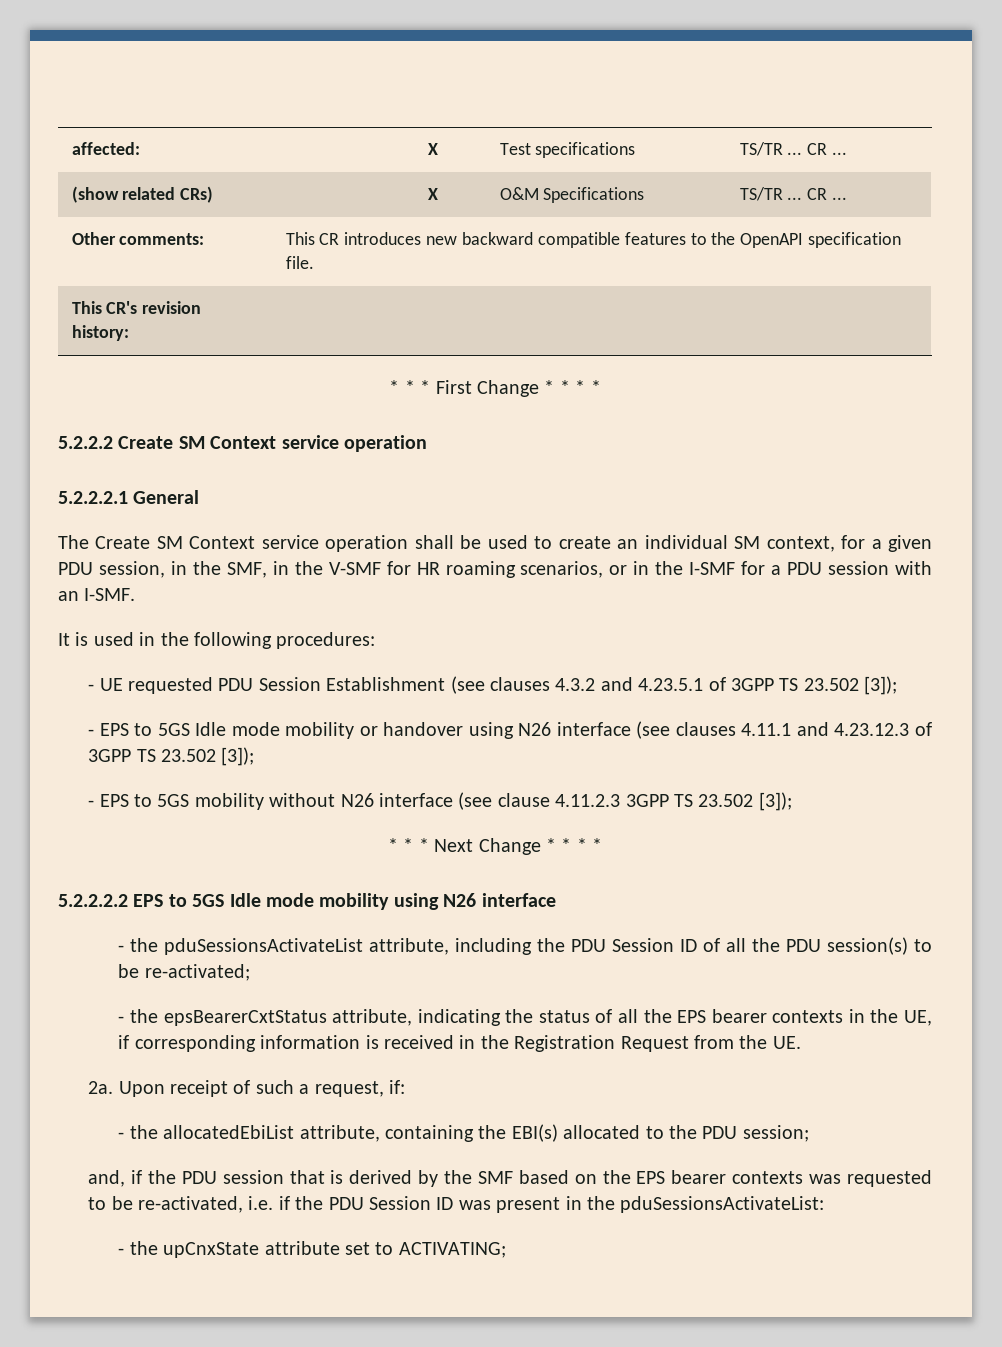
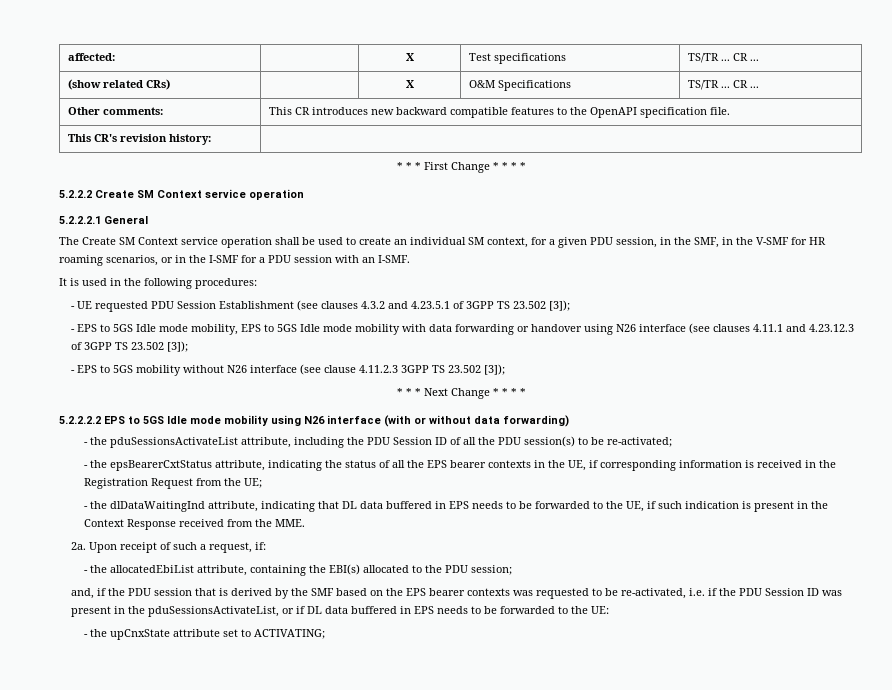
- - EPS to 5GS Idle mode mobility or handover using N26 interface (see clauses 4.11.1 and 4.23.12.3 of 3GPP TS 23.502 [3]);
+ - EPS to 5GS Idle mode mobility, EPS to 5GS Idle mode mobility with data forwarding or handover using N26 interface (see clauses 4.11.1 and 4.23.12.3 of 3GPP TS 23.502 [3]);
- 5.2.2.2.2 EPS to 5GS Idle mode mobility using N26 interface
+ 5.2.2.2.2 EPS to 5GS Idle mode mobility using N26 interface (with or without data forwarding)
- - the epsBearerCxtStatus attribute, indicating the status of all the EPS bearer contexts in the UE, if corresponding information is received in the Registration Request from the UE.
+ - the epsBearerCxtStatus attribute, indicating the status of all the EPS bearer contexts in the UE, if corresponding information is received in the Registration Request from the UE;
+ - the dlDataWaitingInd attribute, indicating that DL data buffered in EPS needs to be forwarded to the UE, if such indication is present in the Context Response received from the MME.
- and, if the PDU session that is derived by the SMF based on the EPS bearer contexts was requested to be re-activated, i.e. if the PDU Session ID was present in the pduSessionsActivateList:
+ and, if the PDU session that is derived by the SMF based on the EPS bearer contexts was requested to be re-activated, i.e. if the PDU Session ID was present in the pduSessionsActivateList, or if DL data buffered in EPS needs to be forwarded to the UE:

